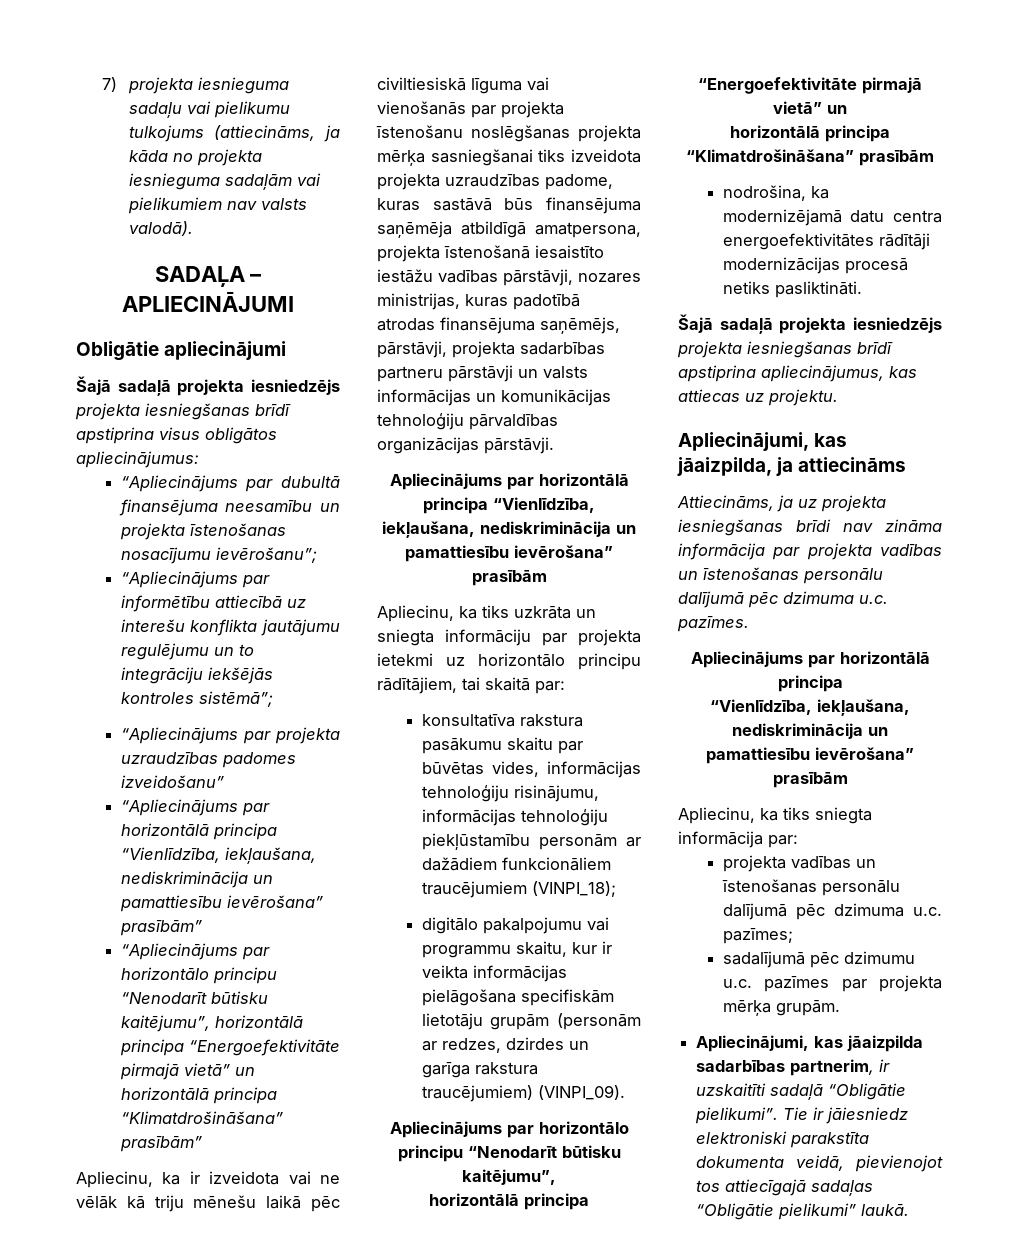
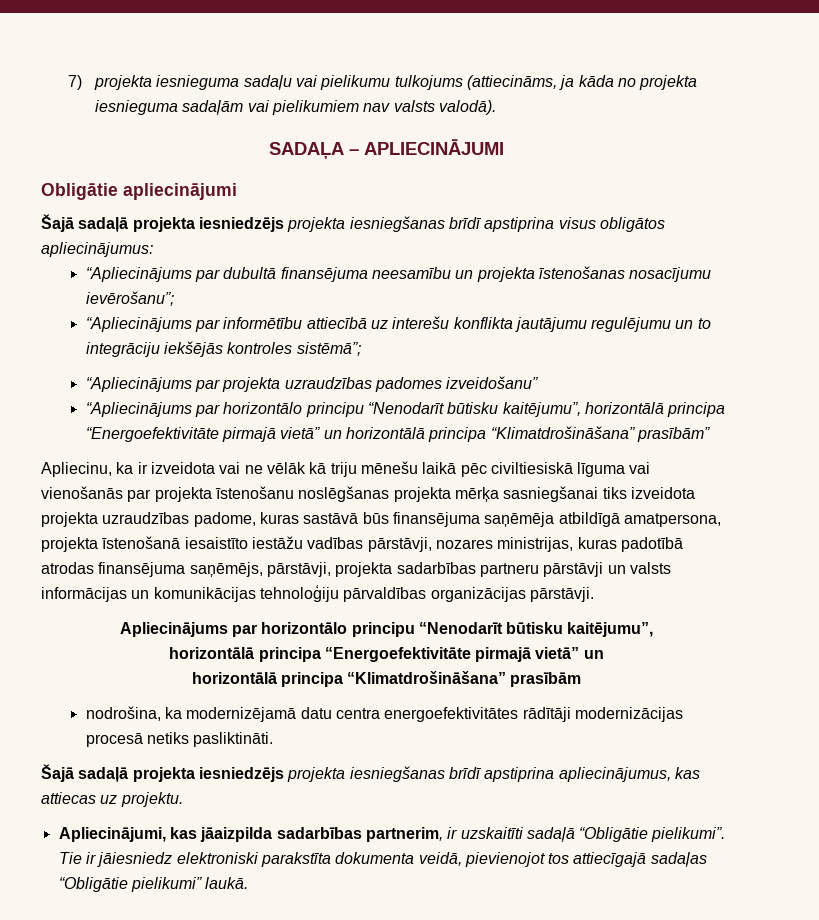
- “Apliecinājums par horizontālā principa “Vienlīdzība, iekļaušana, nediskriminācija un pamattiesību ievērošana” prasībām”
- Apliecinājums par horizontālā principa “Vienlīdzība, iekļaušana, nediskriminācija un pamattiesību ievērošana” prasībām
- Apliecinu, ka tiks uzkrāta un sniegta informāciju par projekta ietekmi uz horizontālo principu rādītājiem, tai skaitā par:
- konsultatīva rakstura pasākumu skaitu par būvētas vides, informācijas tehnoloģiju risinājumu, informācijas tehnoloģiju piekļūstamību personām ar dažādiem funkcionāliem traucējumiem (VINPI_18);
- digitālo pakalpojumu vai programmu skaitu, kur ir veikta informācijas pielāgošana specifiskām lietotāju grupām (personām ar redzes, dzirdes un garīga rakstura traucējumiem) (VINPI_09).
- Apliecinājumi, kas jāaizpilda, ja attiecināms
- Attiecināms, ja uz projekta iesniegšanas brīdi nav zināma informācija par projekta vadības un īstenošanas personālu dalījumā pēc dzimuma u.c. pazīmes.
- Apliecinājums par horizontālā principa
- “Vienlīdzība, iekļaušana, nediskriminācija un pamattiesību ievērošana” prasībām
- Apliecinu, ka tiks sniegta informācija par:
- projekta vadības un īstenošanas personālu dalījumā pēc dzimuma u.c. pazīmes;
- sadalījumā pēc dzimumu u.c. pazīmes par projekta mērķa grupām.

